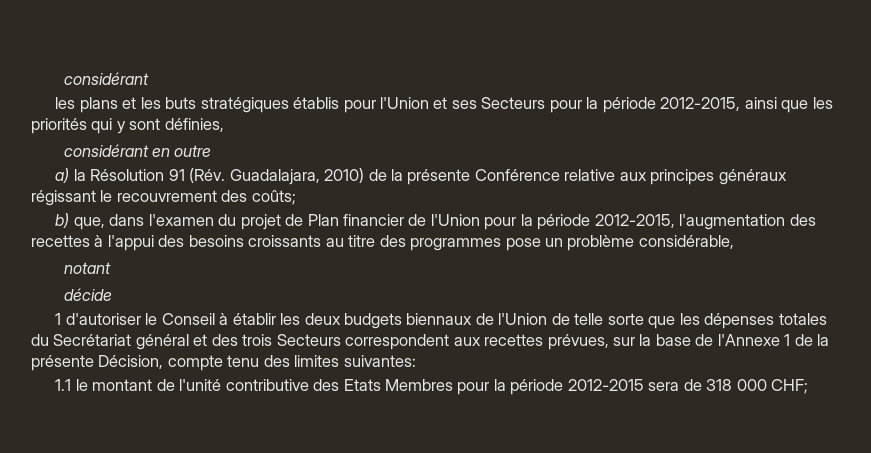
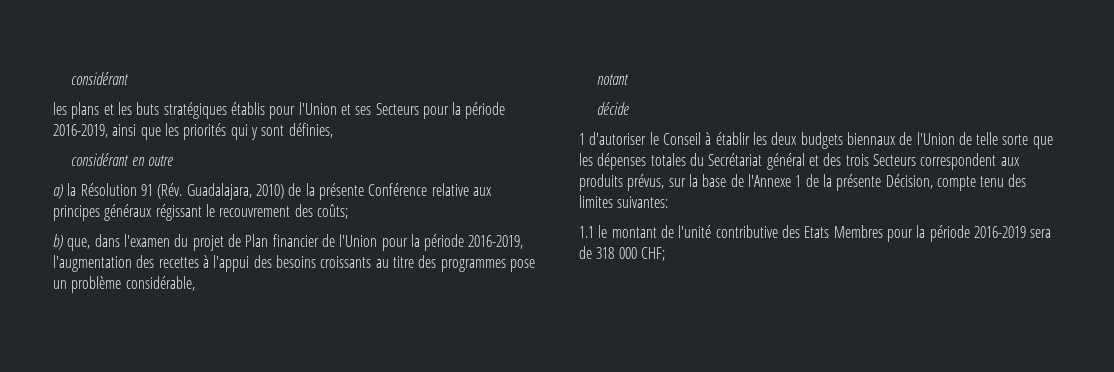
- les plans et les buts stratégiques établis pour l'Union et ses Secteurs pour la période 2012-2015, ainsi que les priorités qui y sont définies,
+ les plans et les buts stratégiques établis pour l'Union et ses Secteurs pour la période 2016-2019, ainsi que les priorités qui y sont définies,
- b) que, dans l'examen du projet de Plan financier de l'Union pour la période 2012-2015, l'augmentation des recettes à l'appui des besoins croissants au titre des programmes pose un problème considérable,
+ b) que, dans l'examen du projet de Plan financier de l'Union pour la période 2016-2019, l'augmentation des recettes à l'appui des besoins croissants au titre des programmes pose un problème considérable,
- 1 d'autoriser le Conseil à établir les deux budgets biennaux de l'Union de telle sorte que les dépenses totales du Secrétariat général et des trois Secteurs correspondent aux recettes prévues, sur la base de l'Annexe 1 de la présente Décision, compte tenu des limites suivantes:
+ 1 d'autoriser le Conseil à établir les deux budgets biennaux de l'Union de telle sorte que les dépenses totales du Secrétariat général et des trois Secteurs correspondent aux produits prévus, sur la base de l'Annexe 1 de la présente Décision, compte tenu des limites suivantes:
- 1.1 le montant de l'unité contributive des Etats Membres pour la période 2012-2015 sera de 318 000 CHF;
+ 1.1 le montant de l'unité contributive des Etats Membres pour la période 2016-2019 sera de 318 000 CHF;

